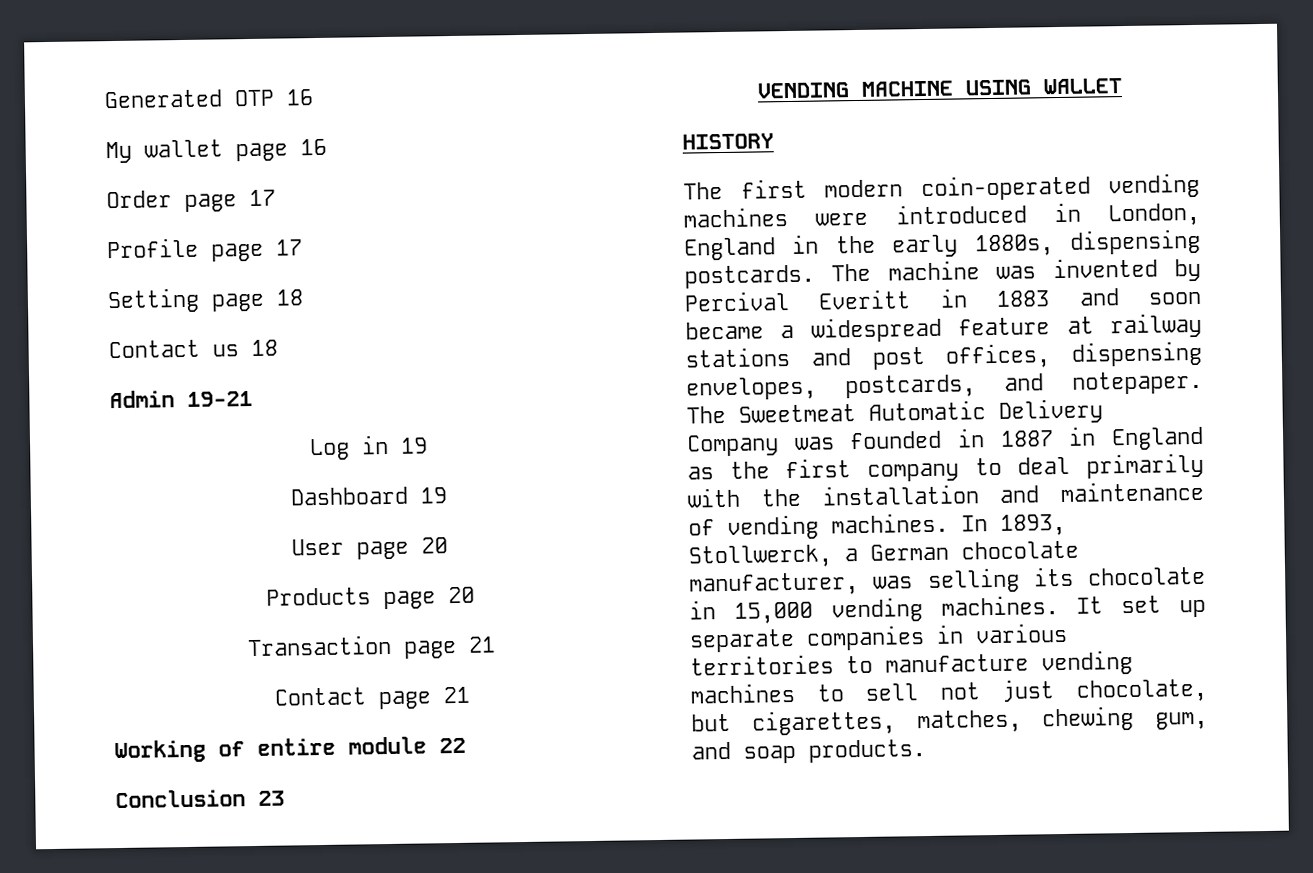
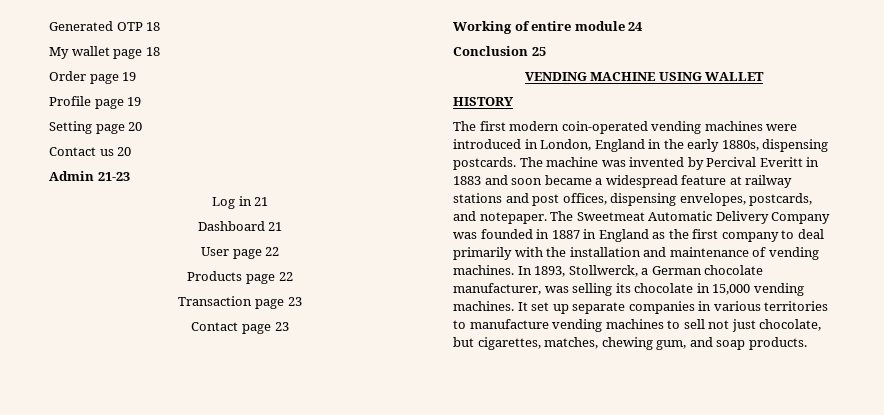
- Generated OTP 16
+ Generated OTP 18
- My wallet page 16
+ My wallet page 18
- Order page 17
+ Order page 19
- Profile page 17
+ Profile page 19
- Setting page 18
+ Setting page 20
- Contact us 18
+ Contact us 20
- Admin 19-21
+ Admin 21-23
- Log in 19
+ Log in 21
- Dashboard 19
+ Dashboard 21
- User page 20
+ User page 22
- Products page 20
+ Products page 22
- Transaction page 21
+ Transaction page 23
- Contact page 21
+ Contact page 23
- Working of entire module 22
+ Working of entire module 24
- Conclusion 23
+ Conclusion 25

